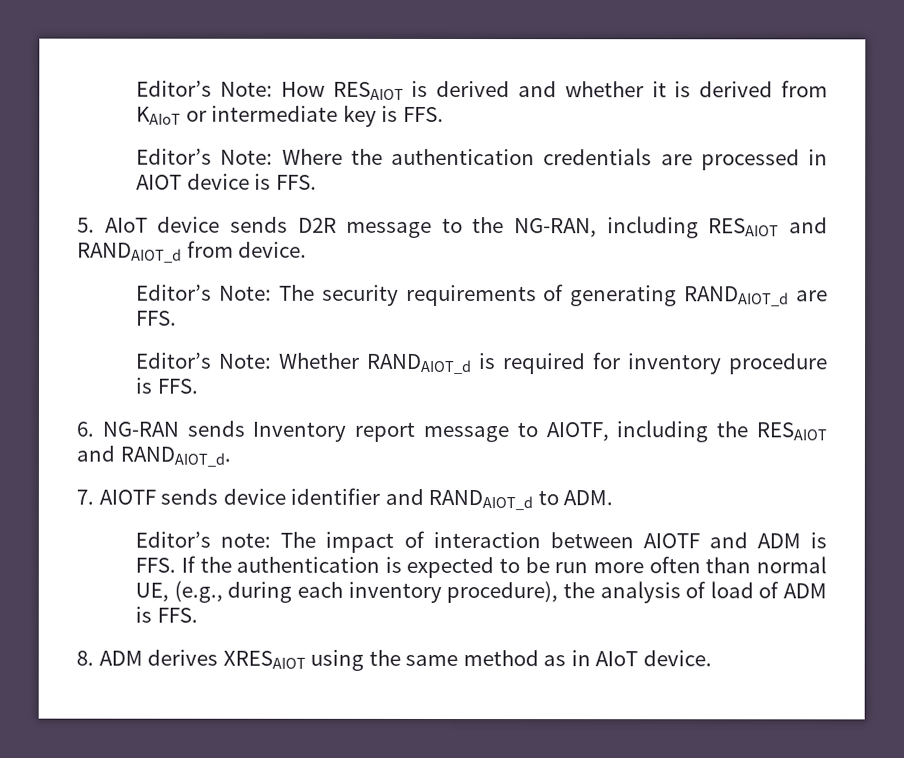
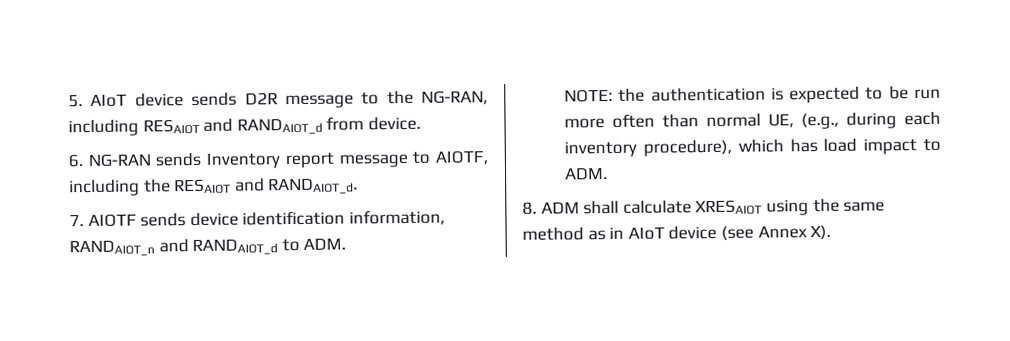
- Editor’s Note: How RESAIOT is derived and whether it is derived from KAIoT or intermediate key is FFS.
- Editor’s Note: Where the authentication credentials are processed in AIOT device is FFS.
- Editor’s Note: The security requirements of generating RANDAIOT_d are FFS.
- Editor’s Note: Whether RANDAIOT_d is required for inventory procedure is FFS.
- 7. AIOTF sends device identifier and RANDAIOT_d to ADM.
+ 7. AIOTF sends device identification information, RANDAIOT_n and RANDAIOT_d to ADM.
- Editor’s note: The impact of interaction between AIOTF and ADM is FFS. If the authentication is expected to be run more often than normal UE, (e.g., during each inventory procedure), the analysis of load of ADM is FFS.
+ NOTE: the authentication is expected to be run more often than normal UE, (e.g., during each inventory procedure), which has load impact to ADM.
- 8. ADM derives XRESAIOT using the same method as in AIoT device.
+ 8. ADM shall calculate XRESAIOT using the same method as in AIoT device (see Annex X).

